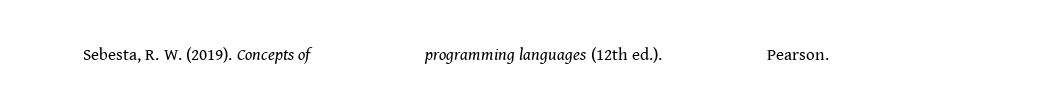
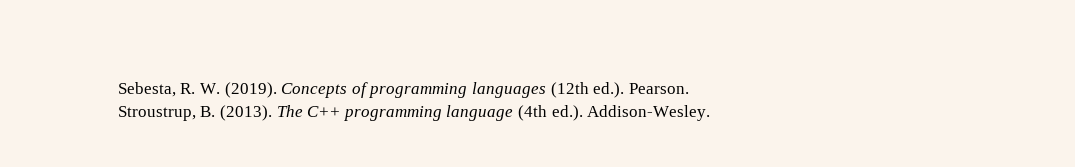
+ Stroustrup, B. (2013). The C++ programming language (4th ed.). Addison-Wesley.

